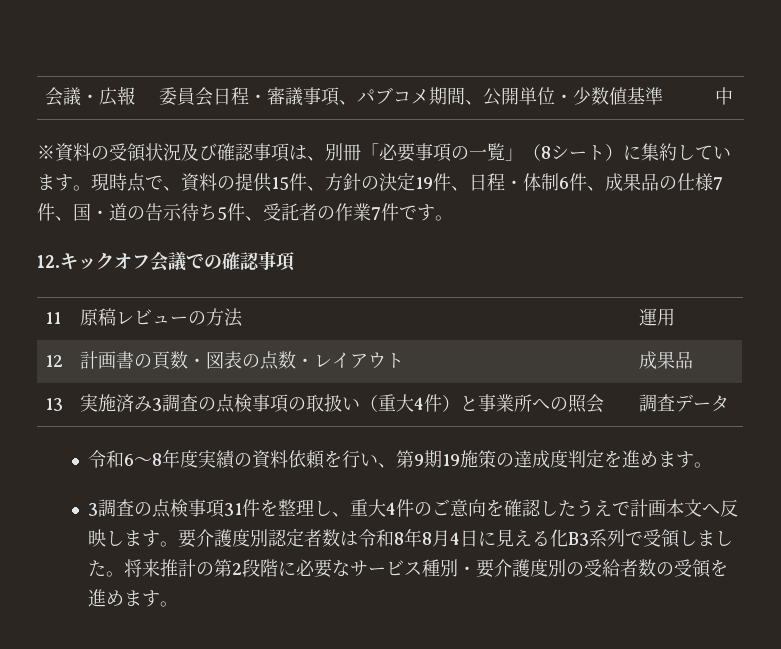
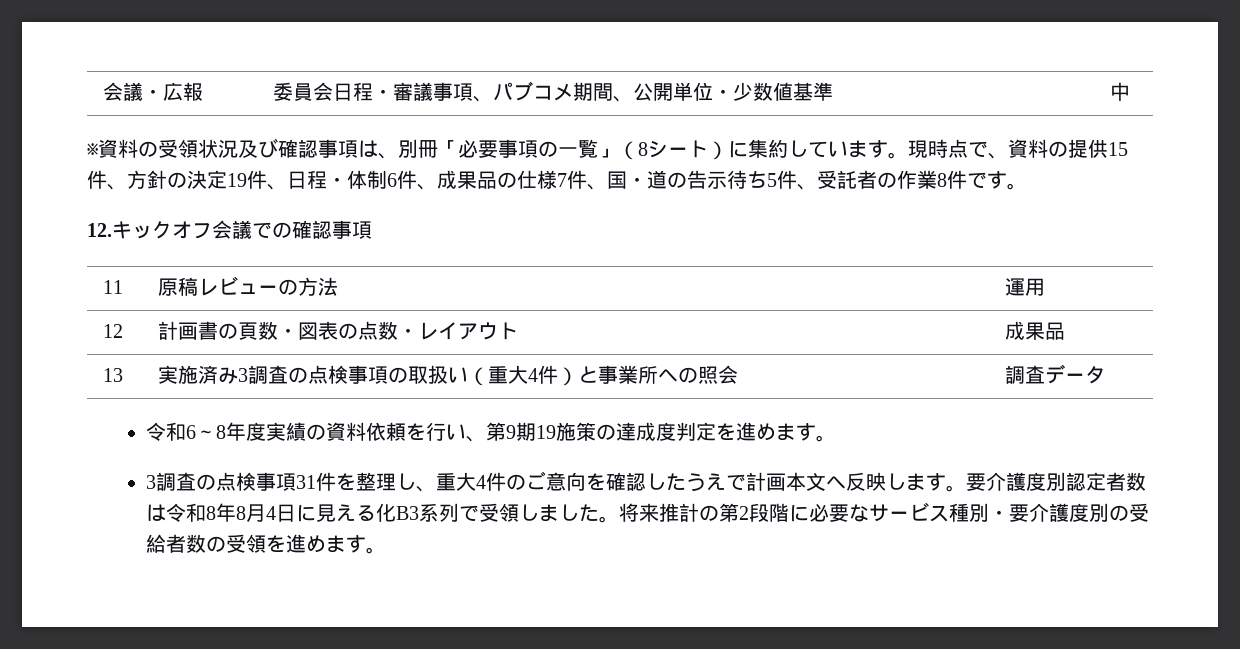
- 現時点で、資料の提供15件、方針の決定19件、日程・体制6件、成果品の仕様7件、国・道の告示待ち5件、受託者の作業7件です。
+ 現時点で、資料の提供15件、方針の決定19件、日程・体制6件、成果品の仕様7件、国・道の告示待ち5件、受託者の作業8件です。

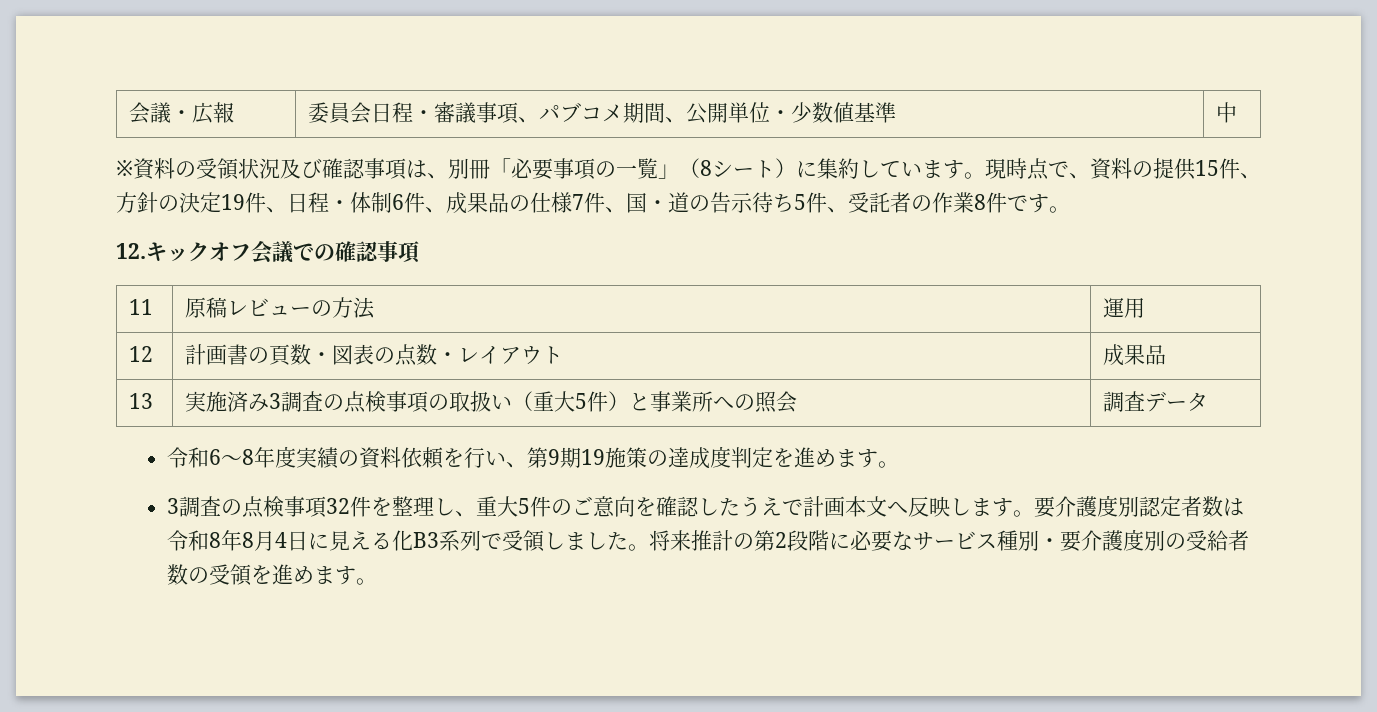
- 13 | 実施済み3調査の点検事項の取扱い（重大4件）と事業所への照会 | 調査データ
+ 13 | 実施済み3調査の点検事項の取扱い（重大5件）と事業所への照会 | 調査データ
- 3調査の点検事項31件を整理し、重大4件のご意向を確認したうえで計画本文へ反映します。
+ 3調査の点検事項32件を整理し、重大5件のご意向を確認したうえで計画本文へ反映します。

